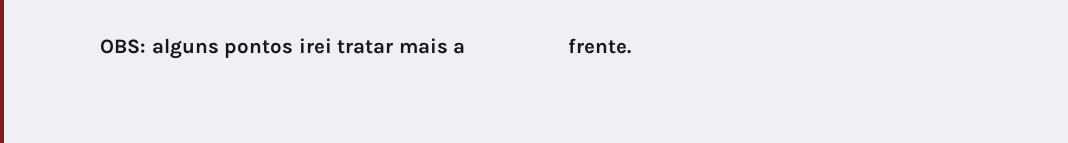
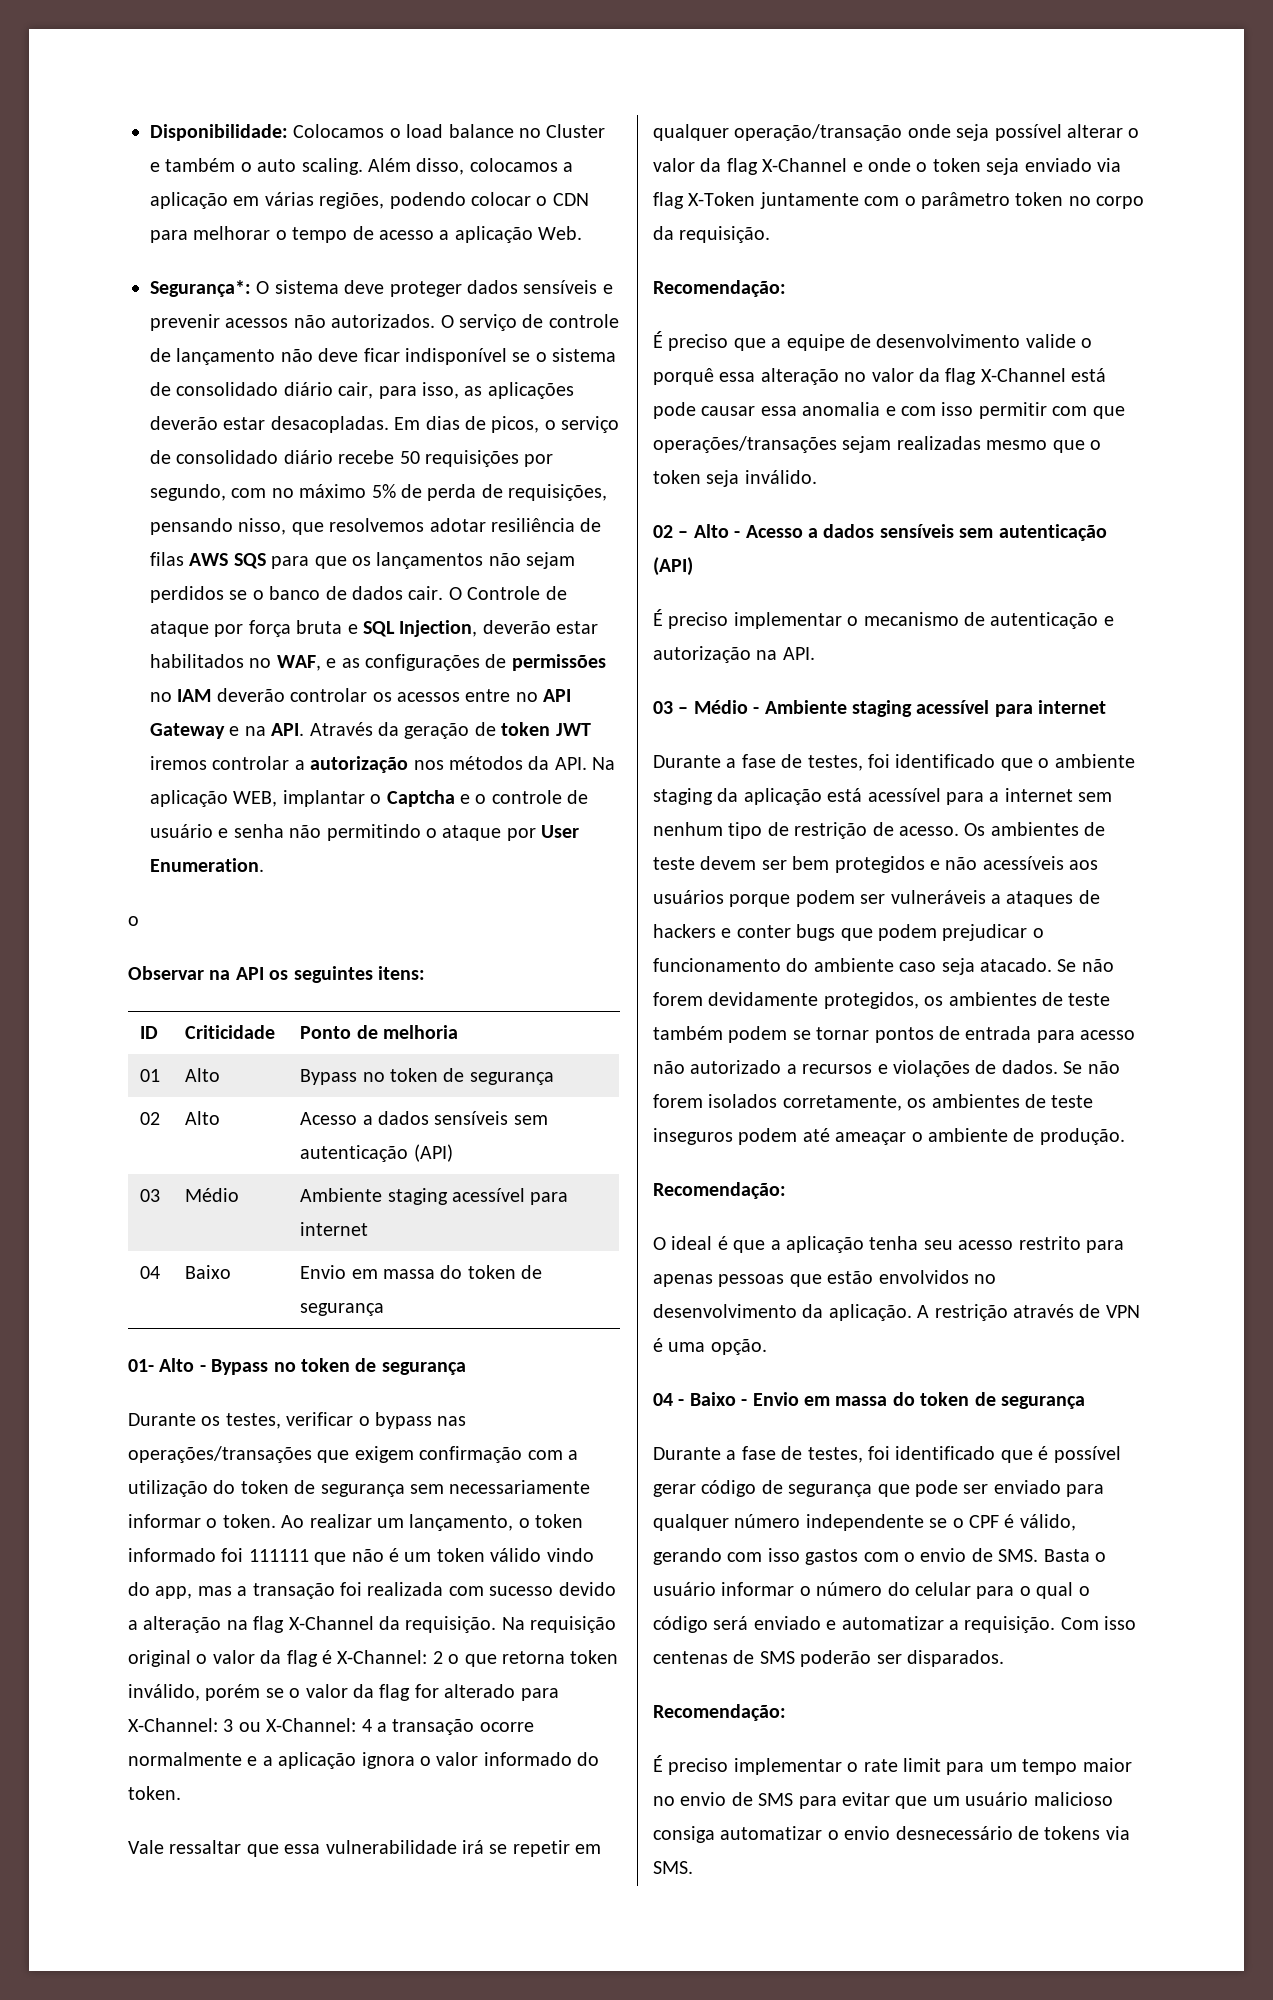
- OBS: alguns pontos irei tratar mais a frente.
+ Disponibilidade: Colocamos o load balance no Cluster e também o auto scaling. Além disso, colocamos a aplicação em várias regiões, podendo colocar o CDN para melhorar o tempo de acesso a aplicação Web.
+ Segurança*: O sistema deve proteger dados sensíveis e prevenir acessos não autorizados. O serviço de controle de lançamento não deve ficar indisponível se o sistema de consolidado diário cair, para isso, as aplicações deverão estar desacopladas. Em dias de picos, o serviço de consolidado diário recebe 50 requisições por segundo, com no máximo 5% de perda de requisições, pensando nisso, que resolvemos adotar resiliência de filas AWS SQS para que os lançamentos não sejam perdidos se o banco de dados cair. O Controle de ataque por força bruta e SQL Injection, deverão estar habilitados no WAF, e as configurações de permissões no IAM deverão controlar os acessos entre no API Gateway e na API. Através da geração de token JWT iremos controlar a autorização nos métodos da API. Na aplicação WEB, implantar o Captcha e o controle de usuário e senha não permitindo o ataque por User Enumeration.
+ o
+ Observar na API os seguintes itens:
+ ID | Criticidade | Ponto de melhoria
+ 01 | Alto | Bypass no token de segurança
+ 02 | Alto | Acesso a dados sensíveis sem autenticação (API)
+ 03 | Médio | Ambiente staging acessível para internet
+ 04 | Baixo | Envio em massa do token de segurança
+ 01- Alto - Bypass no token de segurança
+ Durante os testes, verificar o bypass nas operações/transações que exigem confirmação com a utilização do token de segurança sem necessariamente informar o token. Ao realizar um lançamento, o token informado foi 111111 que não é um token válido vindo do app, mas a transação foi realizada com sucesso devido a alteração na flag X-Channel da requisição. Na requisição original o valor da flag é X-Channel: 2 o que retorna token inválido, porém se o valor da flag for alterado para X-Channel: 3 ou X-Channel: 4 a transação ocorre normalmente e a aplicação ignora o valor informado do token.
+ Vale ressaltar que essa vulnerabilidade irá se repetir em qualquer operação/transação onde seja possível alterar o valor da flag X-Channel e onde o token seja enviado via flag X-Token juntamente com o parâmetro token no corpo da requisição.
+ Recomendação:
+ É preciso que a equipe de desenvolvimento valide o porquê essa alteração no valor da flag X-Channel está pode causar essa anomalia e com isso permitir com que operações/transações sejam realizadas mesmo que o token seja inválido.
+ 02 – Alto - Acesso a dados sensíveis sem autenticação (API)
+ É preciso implementar o mecanismo de autenticação e autorização na API.
+ 03 – Médio - Ambiente staging acessível para internet
+ Durante a fase de testes, foi identificado que o ambiente staging da aplicação está acessível para a internet sem nenhum tipo de restrição de acesso. Os ambientes de teste devem ser bem protegidos e não acessíveis aos usuários porque podem ser vulneráveis a ataques de hackers e conter bugs que podem prejudicar o funcionamento do ambiente caso seja atacado. Se não forem devidamente protegidos, os ambientes de teste também podem se tornar pontos de entrada para acesso não autorizado a recursos e violações de dados. Se não forem isolados corretamente, os ambientes de teste inseguros podem até ameaçar o ambiente de produção.
+ Recomendação:
+ O ideal é que a aplicação tenha seu acesso restrito para apenas pessoas que estão envolvidos no desenvolvimento da aplicação. A restrição através de VPN é uma opção.
+ 04 - Baixo - Envio em massa do token de segurança
+ Durante a fase de testes, foi identificado que é possível gerar código de segurança que pode ser enviado para qualquer número independente se o CPF é válido, gerando com isso gastos com o envio de SMS. Basta o usuário informar o número do celular para o qual o código será enviado e automatizar a requisição. Com isso centenas de SMS poderão ser disparados.
+ Recomendação:
+ É preciso implementar o rate limit para um tempo maior no envio de SMS para evitar que um usuário malicioso consiga automatizar o envio desnecessário de tokens via SMS.

